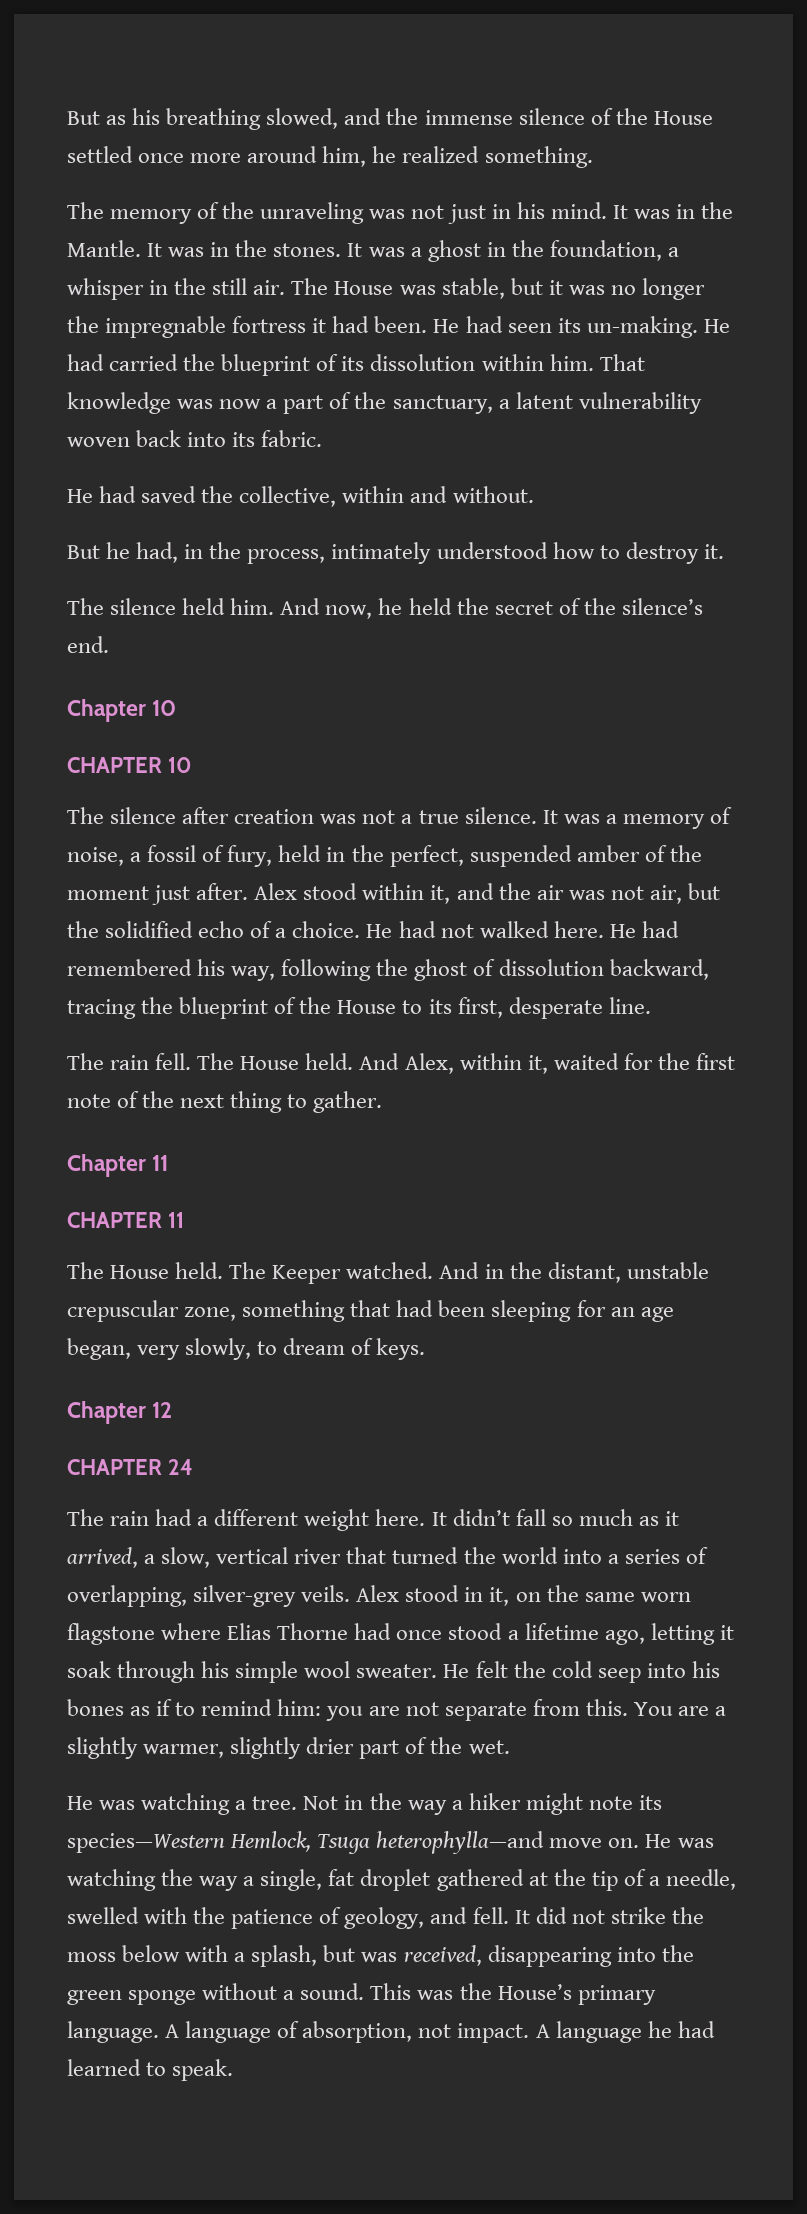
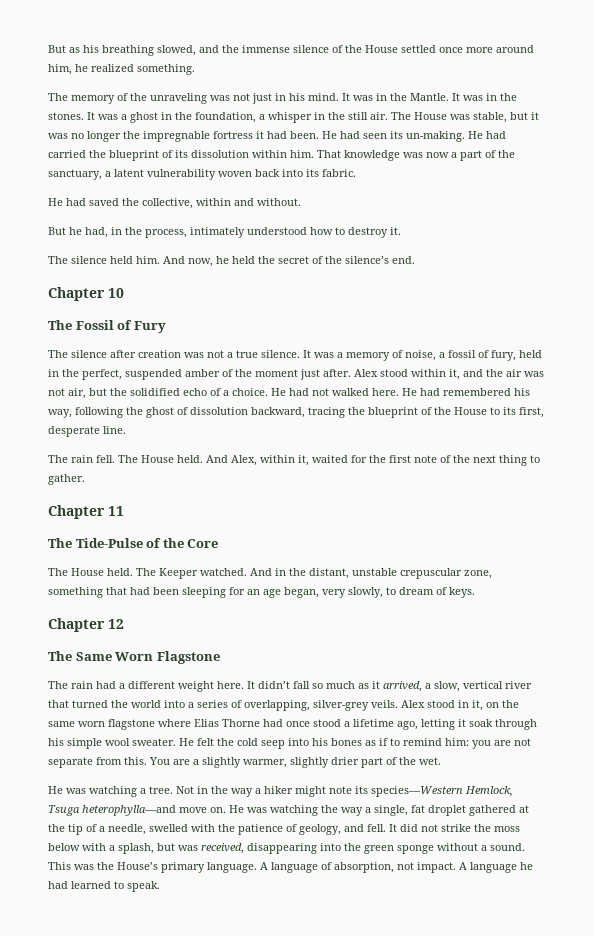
- CHAPTER 10
+ The Fossil of Fury
- CHAPTER 11
+ The Tide-Pulse of the Core
- CHAPTER 24
+ The Same Worn Flagstone

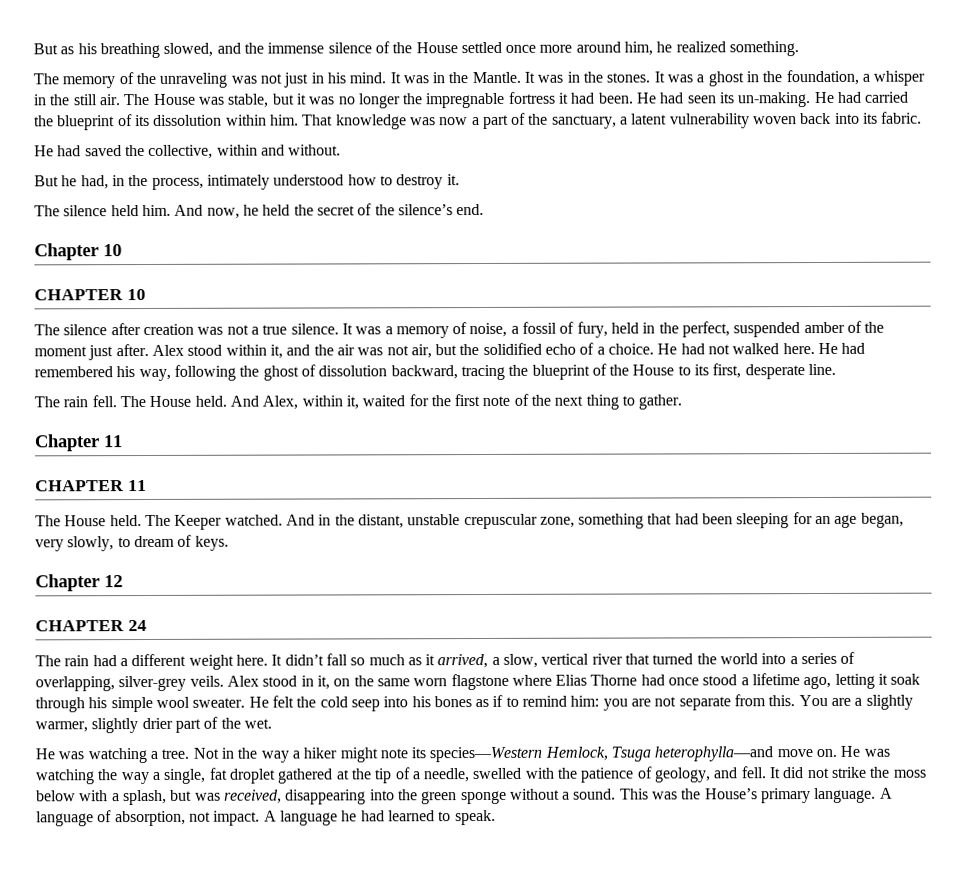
- The Fossil of Fury
+ CHAPTER 10
- The Tide-Pulse of the Core
+ CHAPTER 11
- The Same Worn Flagstone
+ CHAPTER 24

